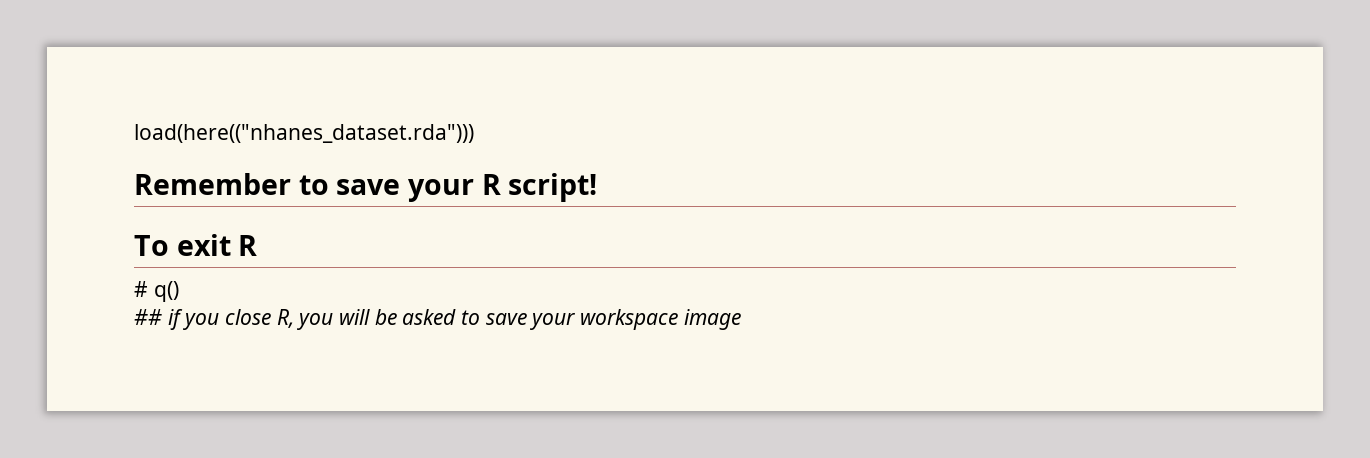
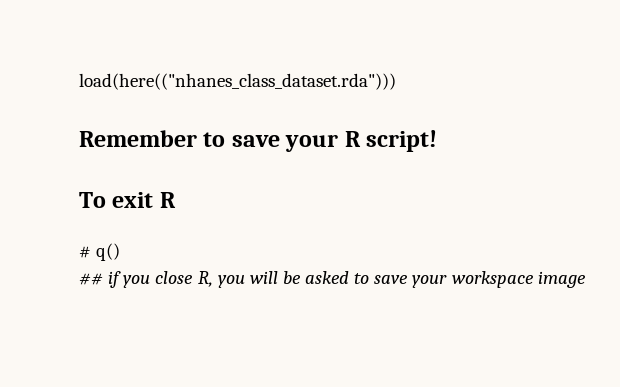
- load(here(("nhanes_dataset.rda")))
+ load(here(("nhanes_class_dataset.rda")))

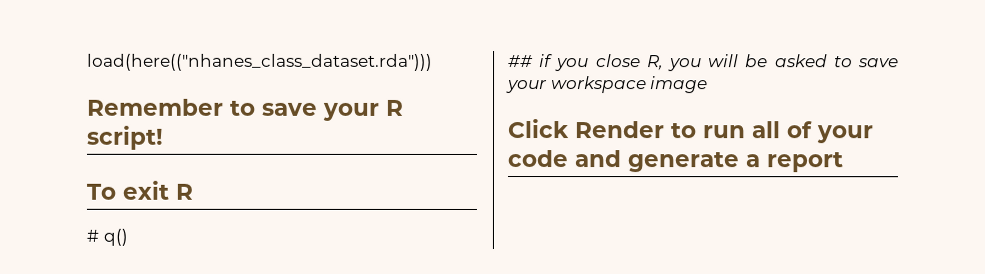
+ Click Render to run all of your code and generate a report

